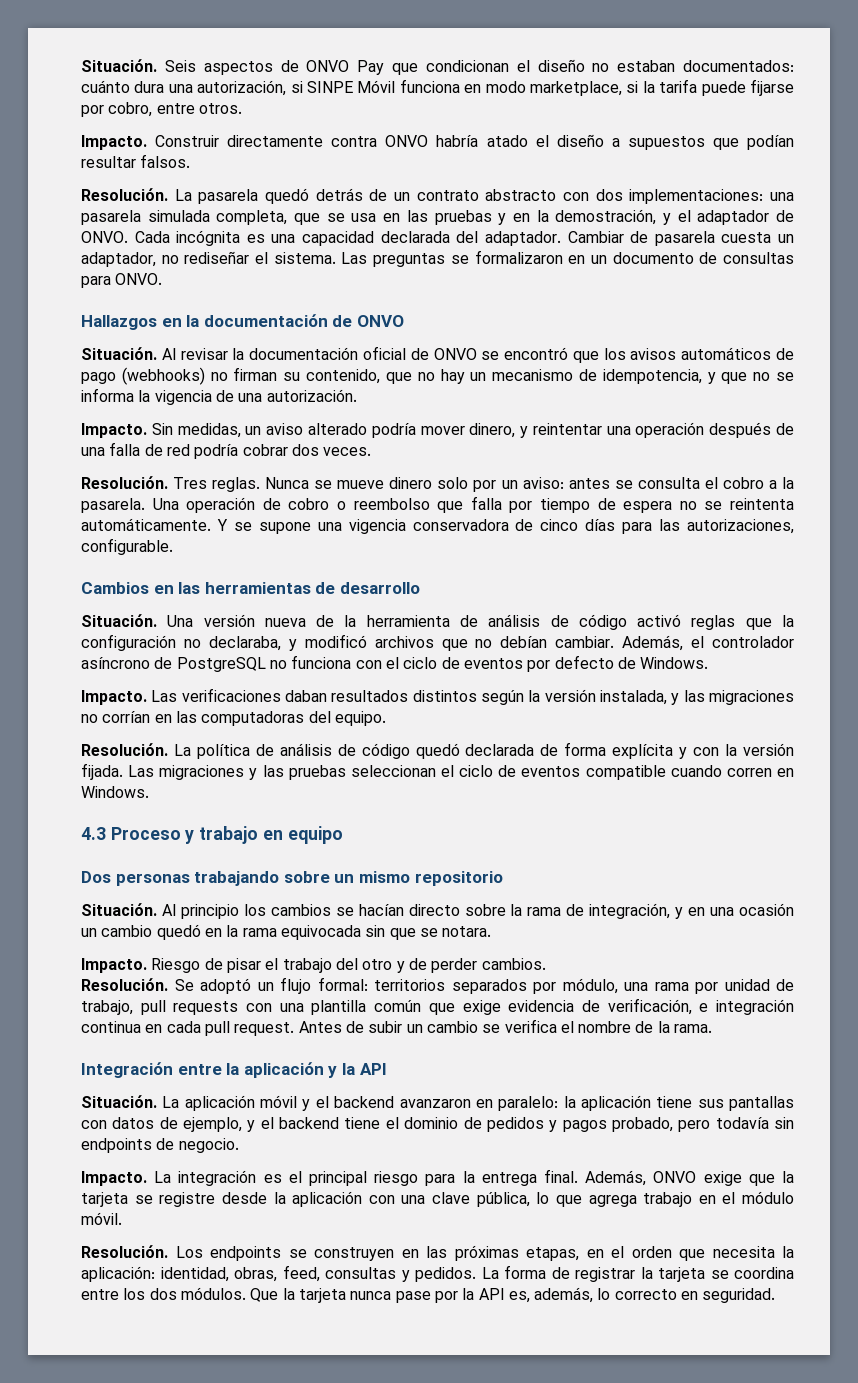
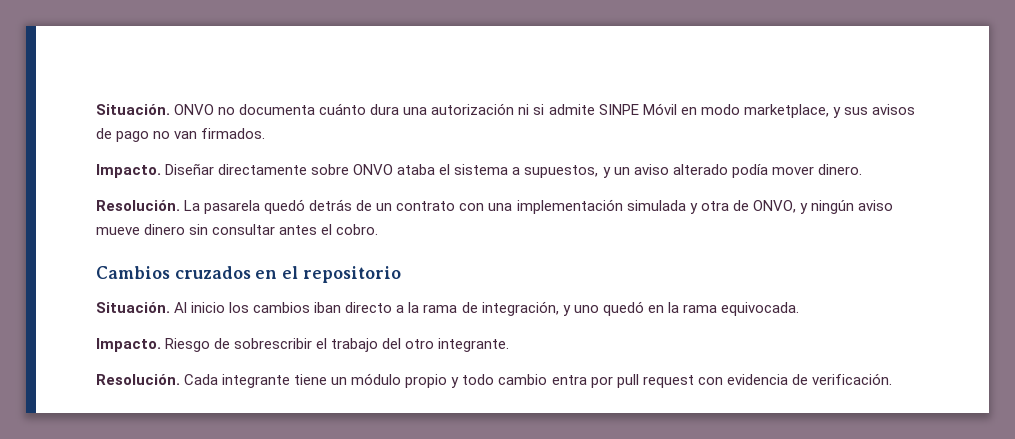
- Situación. Seis aspectos de ONVO Pay que condicionan el diseño no estaban documentados: cuánto dura una autorización, si SINPE Móvil funciona en modo marketplace, si la tarifa puede fijarse por cobro, entre otros.
- Impacto. Construir directamente contra ONVO habría atado el diseño a supuestos que podían resultar falsos.
+ Situación. ONVO no documenta cuánto dura una autorización ni si admite SINPE Móvil en modo marketplace, y sus avisos de pago no van firmados.
+ Impacto. Diseñar directamente sobre ONVO ataba el sistema a supuestos, y un aviso alterado podía mover dinero.
- La pasarela quedó detrás de un contrato abstracto con dos implementaciones: una pasarela simulada completa, que se usa en las pruebas y en la demostración, y el adaptador de ONVO. Cada incógnita es una capacidad declarada del adaptador. Cambiar de pasarela cuesta un adaptador, no rediseñar el sistema. Las preguntas se formalizaron en un documento de consultas para ONVO.
- Hallazgos en la documentación de ONVO
- Situación. Al revisar la documentación oficial de ONVO se encontró que los avisos automáticos de pago (webhooks) no firman su contenido, que no hay un mecanismo de idempotencia, y que no se informa la vigencia de una autorización.
- Impacto. Sin medidas, un aviso alterado podría mover dinero, y reintentar una operación después de una falla de red podría cobrar dos veces.
- Resolución. Tres reglas. Nunca se mueve dinero solo por un aviso: antes se consulta el cobro a la pasarela. Una operación de cobro o reembolso que falla por tiempo de espera no se reintenta automáticamente. Y se supone una vigencia conservadora de cinco días para las autorizaciones, configurable.
- Cambios en las herramientas de desarrollo
- Situación. Una versión nueva de la herramienta de análisis de código activó reglas que la configuración no declaraba, y modificó archivos que no debían cambiar. Además, el controlador asíncrono de PostgreSQL no funciona con el ciclo de eventos por defecto de Windows.
- Impacto. Las verificaciones daban resultados distintos según la versión instalada, y las migraciones no corrían en las computadoras del equipo.
- Resolución. La política de análisis de código quedó declarada de forma explícita y con la versión fijada. Las migraciones y las pruebas seleccionan el ciclo de eventos compatible cuando corren en Windows.
- 4.3 Proceso y trabajo en equipo
- Dos personas trabajando sobre un mismo repositorio
+ La pasarela quedó detrás de un contrato con una implementación simulada y otra de ONVO, y ningún aviso mueve dinero sin consultar antes el cobro.
+ Cambios cruzados en el repositorio
- Al principio los cambios se hacían directo sobre la rama de integración, y en una ocasión un cambio quedó en la rama equivocada sin que se notara.
+ Al inicio los cambios iban directo a la rama de integración, y uno quedó en la rama equivocada.
- Riesgo de pisar el trabajo del otro y de perder cambios.
- Resolución. Se adoptó un flujo formal: territorios separados por módulo, una rama por unidad de trabajo, pull requests con una plantilla común que exige evidencia de verificación, e integración continua en cada pull request. Antes de subir un cambio se verifica el nombre de la rama.
- Integración entre la aplicación y la API
- Situación. La aplicación móvil y el backend avanzaron en paralelo: la aplicación tiene sus pantallas con datos de ejemplo, y el backend tiene el dominio de pedidos y pagos probado, pero todavía sin endpoints de negocio.
- Impacto. La integración es el principal riesgo para la entrega final. Además, ONVO exige que la tarjeta se registre desde la aplicación con una clave pública, lo que agrega trabajo en el módulo móvil.
- Resolución. Los endpoints se construyen en las próximas etapas, en el orden que necesita la aplicación: identidad, obras, feed, consultas y pedidos. La forma de registrar la tarjeta se coordina entre los dos módulos. Que la tarjeta nunca pase por la API es, además, lo correcto en seguridad.
+ Riesgo de sobrescribir el trabajo del otro integrante.
+ Resolución. Cada integrante tiene un módulo propio y todo cambio entra por pull request con evidencia de verificación.

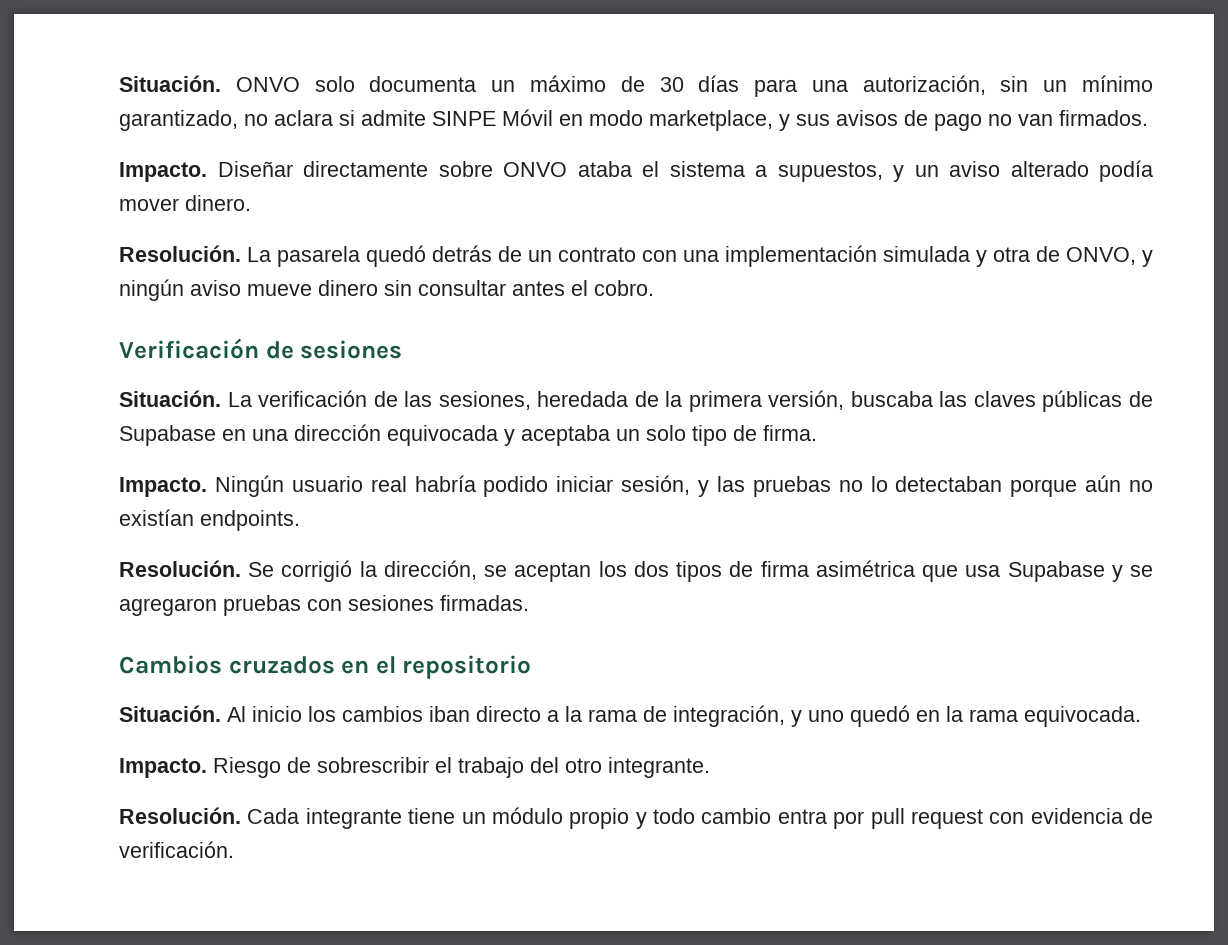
- ONVO no documenta cuánto dura una autorización ni si admite SINPE Móvil en modo marketplace, y sus avisos de pago no van firmados.
+ ONVO solo documenta un máximo de 30 días para una autorización, sin un mínimo garantizado, no aclara si admite SINPE Móvil en modo marketplace, y sus avisos de pago no van firmados.
+ Verificación de sesiones
+ Situación. La verificación de las sesiones, heredada de la primera versión, buscaba las claves públicas de Supabase en una dirección equivocada y aceptaba un solo tipo de firma.
+ Impacto. Ningún usuario real habría podido iniciar sesión, y las pruebas no lo detectaban porque aún no existían endpoints.
+ Resolución. Se corrigió la dirección, se aceptan los dos tipos de firma asimétrica que usa Supabase y se agregaron pruebas con sesiones firmadas.

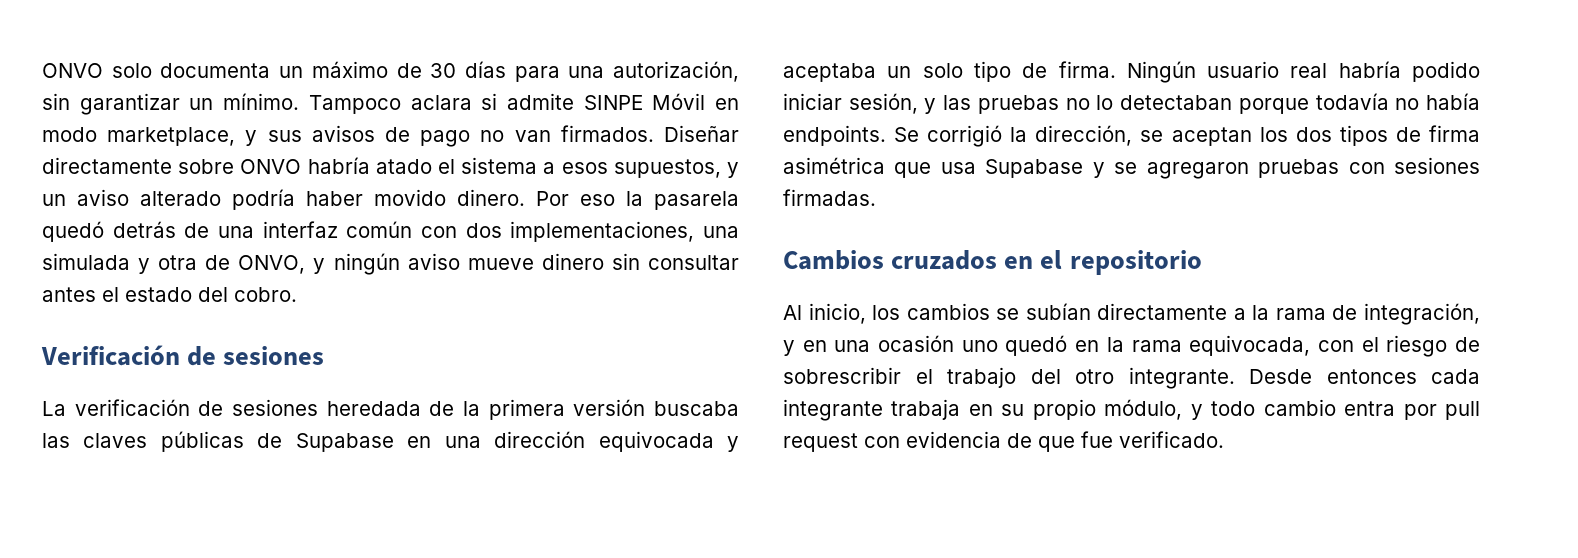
- Situación. ONVO solo documenta un máximo de 30 días para una autorización, sin un mínimo garantizado, no aclara si admite SINPE Móvil en modo marketplace, y sus avisos de pago no van firmados.
- Impacto.
+ ONVO solo documenta un máximo de 30 días para una autorización, sin garantizar un mínimo. Tampoco aclara si admite SINPE Móvil en modo marketplace, y sus avisos de pago no van firmados.
- Diseñar directamente sobre ONVO ataba el sistema a supuestos, y un aviso alterado podía mover dinero.
- Resolución. La pasarela quedó detrás de un contrato con una implementación simulada y otra de ONVO, y ningún aviso mueve dinero sin consultar antes el cobro.
+ Diseñar directamente sobre ONVO habría atado el sistema a esos supuestos, y un aviso alterado podría haber movido dinero. Por eso la pasarela quedó detrás de una interfaz común con dos implementaciones, una simulada y otra de ONVO, y ningún aviso mueve dinero sin consultar antes el estado del cobro.
  Verificación de sesiones
- Situación. La verificación de las sesiones, heredada de la primera versión, buscaba las claves públicas de Supabase en una dirección equivocada y aceptaba un solo tipo de firma.
- Impacto.
+ La verificación de sesiones heredada de la primera versión buscaba las claves públicas de Supabase en una dirección equivocada y aceptaba un solo tipo de firma.
- Ningún usuario real habría podido iniciar sesión, y las pruebas no lo detectaban porque aún no existían endpoints.
- Resolución.
+ Ningún usuario real habría podido iniciar sesión, y las pruebas no lo detectaban porque todavía no había endpoints.
- Situación. Al inicio los cambios iban directo a la rama de integración, y uno quedó en la rama equivocada.
- Impacto. Riesgo de sobrescribir el trabajo del otro integrante.
- Resolución. Cada integrante tiene un módulo propio y todo cambio entra por pull request con evidencia de verificación.
+ Al inicio, los cambios se subían directamente a la rama de integración, y en una ocasión uno quedó en la rama equivocada, con el riesgo de sobrescribir el trabajo del otro integrante. Desde entonces cada integrante trabaja en su propio módulo, y todo cambio entra por pull request con evidencia de que fue verificado.

